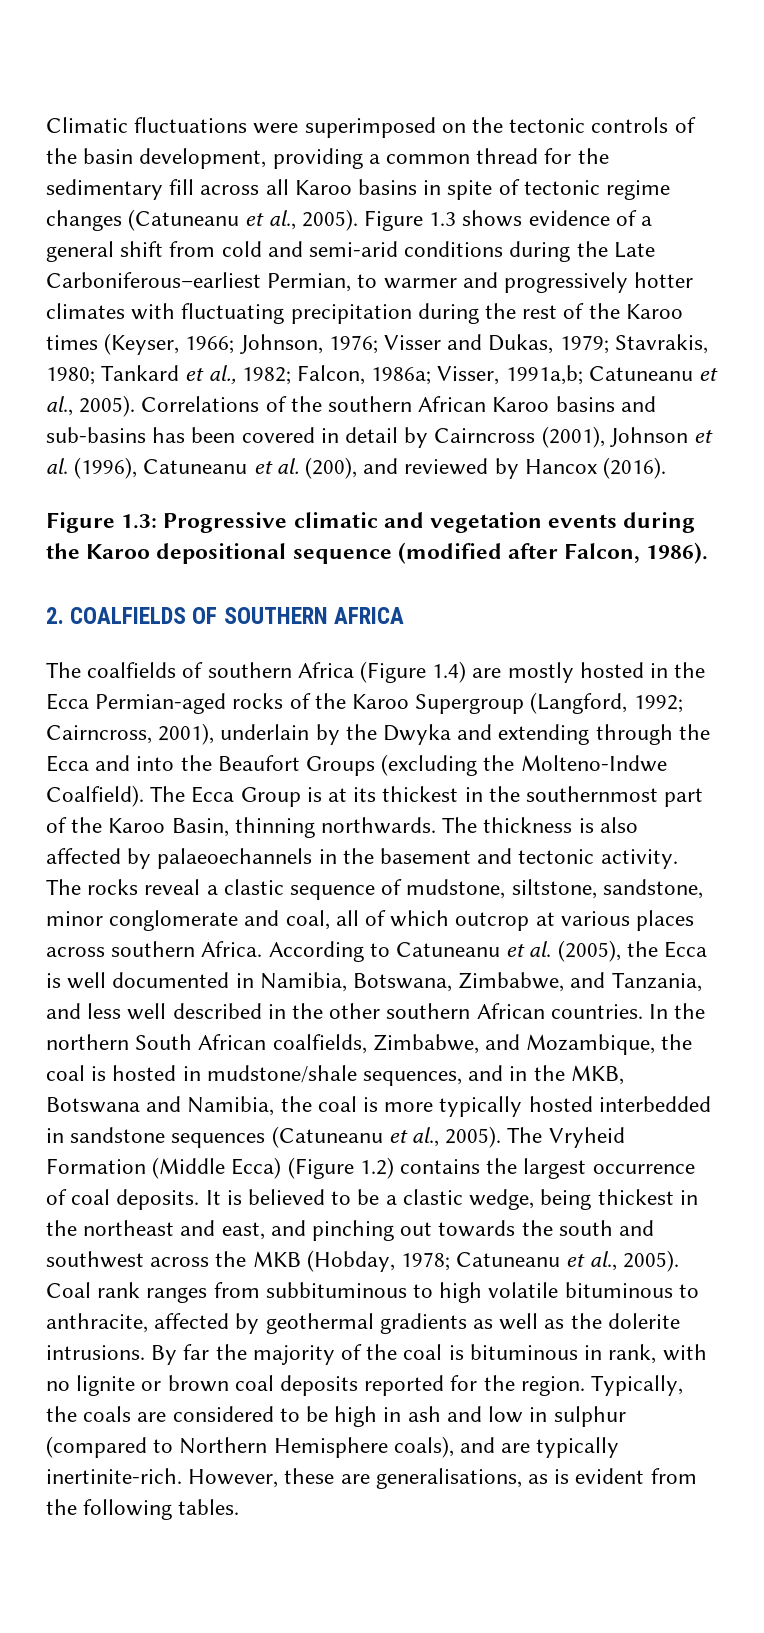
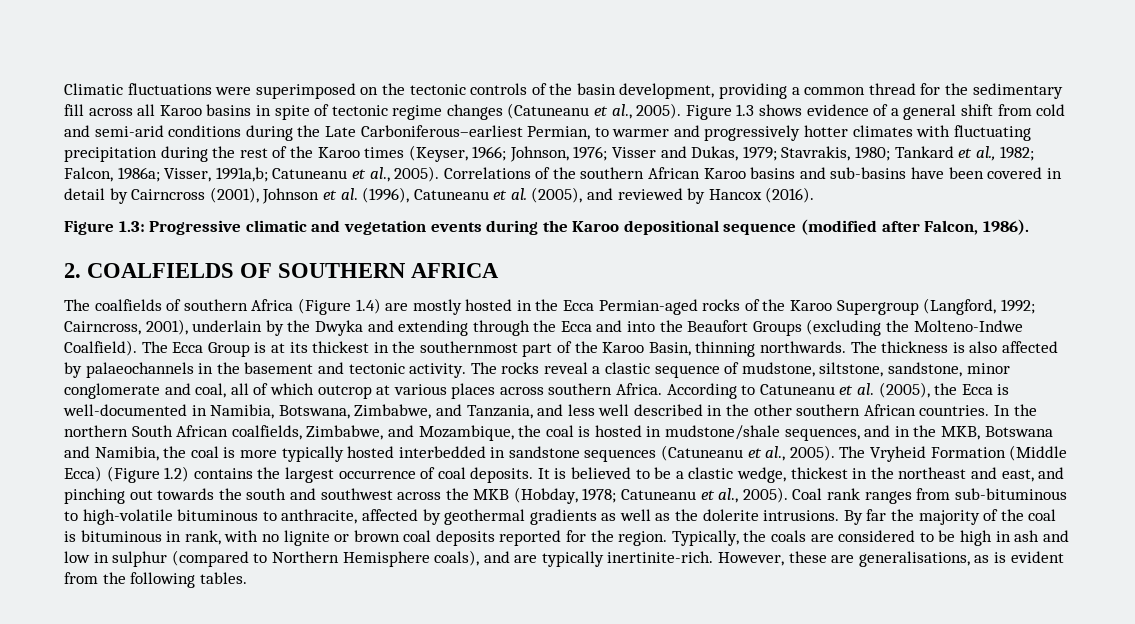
- Correlations of the southern African Karoo basins and sub-basins has been covered in detail by Cairncross (2001), Johnson et al. (1996), Catuneanu et al. (200), and reviewed by Hancox (2016).
+ Correlations of the southern African Karoo basins and sub-basins have been covered in detail by Cairncross (2001), Johnson et al. (1996), Catuneanu et al. (2005), and reviewed by Hancox (2016).
- The thickness is also affected by palaeoechannels in the basement and tectonic activity.
+ The thickness is also affected by palaeochannels in the basement and tectonic activity.
- According to Catuneanu et al. (2005), the Ecca is well documented in Namibia, Botswana, Zimbabwe, and Tanzania, and less well described in the other southern African countries.
+ According to Catuneanu et al. (2005), the Ecca is well-documented in Namibia, Botswana, Zimbabwe, and Tanzania, and less well described in the other southern African countries.
- It is believed to be a clastic wedge, being thickest in the northeast and east, and pinching out towards the south and southwest across the MKB (Hobday, 1978; Catuneanu et al., 2005).
+ It is believed to be a clastic wedge, thickest in the northeast and east, and pinching out towards the south and southwest across the MKB (Hobday, 1978; Catuneanu et al., 2005).
- Coal rank ranges from subbituminous to high volatile bituminous to anthracite, affected by geothermal gradients as well as the dolerite intrusions.
+ Coal rank ranges from sub-bituminous to high-volatile bituminous to anthracite, affected by geothermal gradients as well as the dolerite intrusions.

